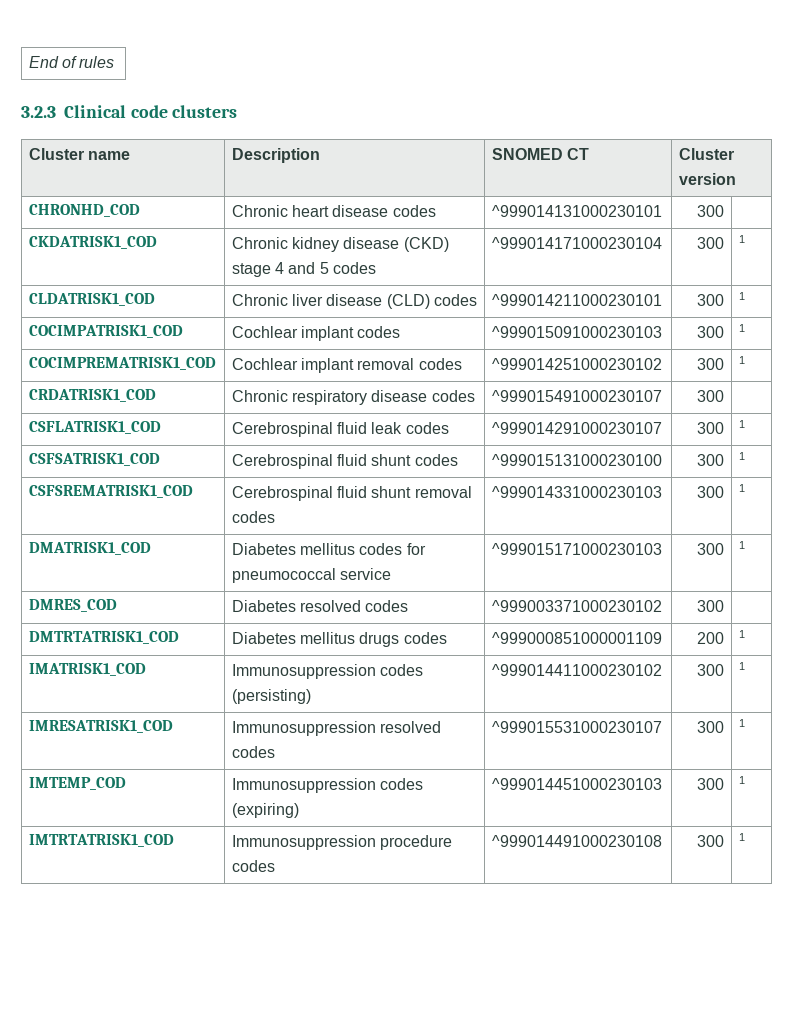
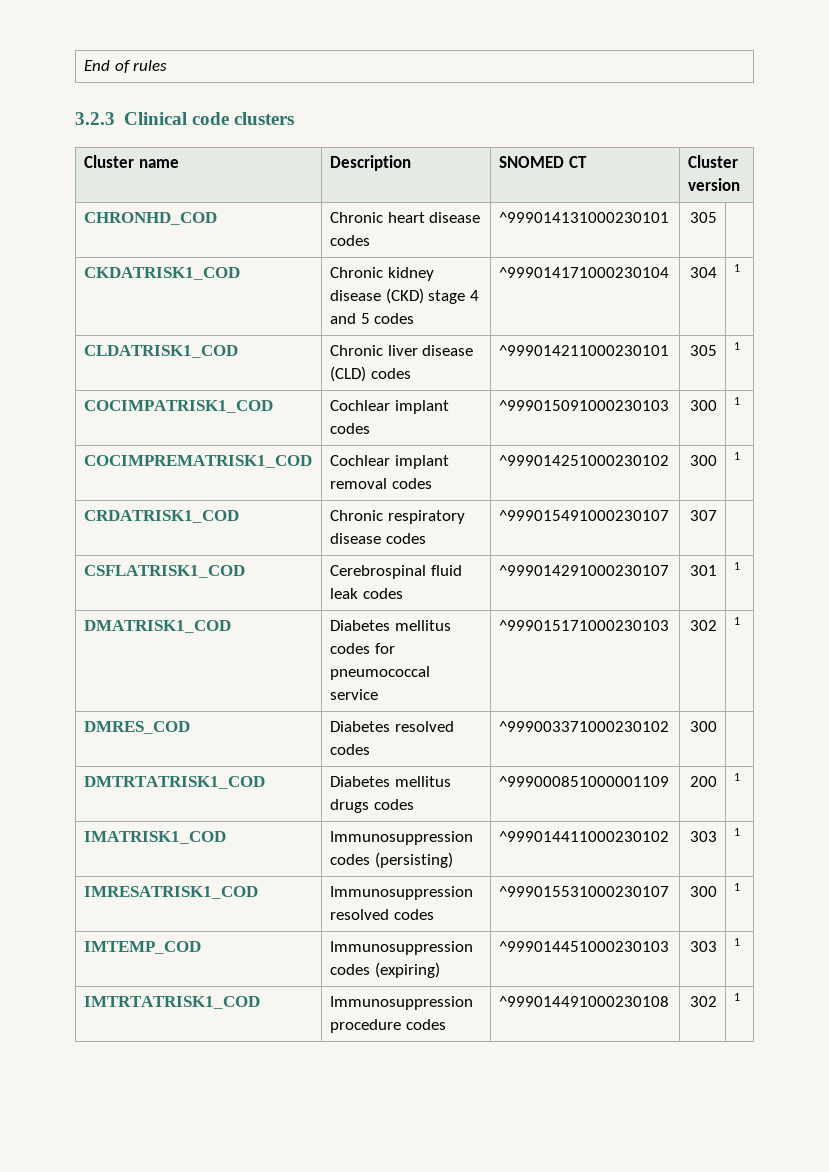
- CHRONHD_COD | Chronic heart disease codes | ^999014131000230101 | 300 |
+ CHRONHD_COD | Chronic heart disease codes | ^999014131000230101 | 305 |
- CKDATRISK1_COD | Chronic kidney disease (CKD) stage 4 and 5 codes | ^999014171000230104 | 300 | 1
+ CKDATRISK1_COD | Chronic kidney disease (CKD) stage 4 and 5 codes | ^999014171000230104 | 304 | 1
- CLDATRISK1_COD | Chronic liver disease (CLD) codes | ^999014211000230101 | 300 | 1
+ CLDATRISK1_COD | Chronic liver disease (CLD) codes | ^999014211000230101 | 305 | 1
- CRDATRISK1_COD | Chronic respiratory disease codes | ^999015491000230107 | 300 |
+ CRDATRISK1_COD | Chronic respiratory disease codes | ^999015491000230107 | 307 |
- CSFLATRISK1_COD | Cerebrospinal fluid leak codes | ^999014291000230107 | 300 | 1
- CSFSATRISK1_COD | Cerebrospinal fluid shunt codes | ^999015131000230100 | 300 | 1
- CSFSREMATRISK1_COD | Cerebrospinal fluid shunt removal codes | ^999014331000230103 | 300 | 1
+ CSFLATRISK1_COD | Cerebrospinal fluid leak codes | ^999014291000230107 | 301 | 1
- DMATRISK1_COD | Diabetes mellitus codes for pneumococcal service | ^999015171000230103 | 300 | 1
+ DMATRISK1_COD | Diabetes mellitus codes for pneumococcal service | ^999015171000230103 | 302 | 1
- IMATRISK1_COD | Immunosuppression codes (persisting) | ^999014411000230102 | 300 | 1
+ IMATRISK1_COD | Immunosuppression codes (persisting) | ^999014411000230102 | 303 | 1
- IMTEMP_COD | Immunosuppression codes (expiring) | ^999014451000230103 | 300 | 1
+ IMTEMP_COD | Immunosuppression codes (expiring) | ^999014451000230103 | 303 | 1
- IMTRTATRISK1_COD | Immunosuppression procedure codes | ^999014491000230108 | 300 | 1
+ IMTRTATRISK1_COD | Immunosuppression procedure codes | ^999014491000230108 | 302 | 1

